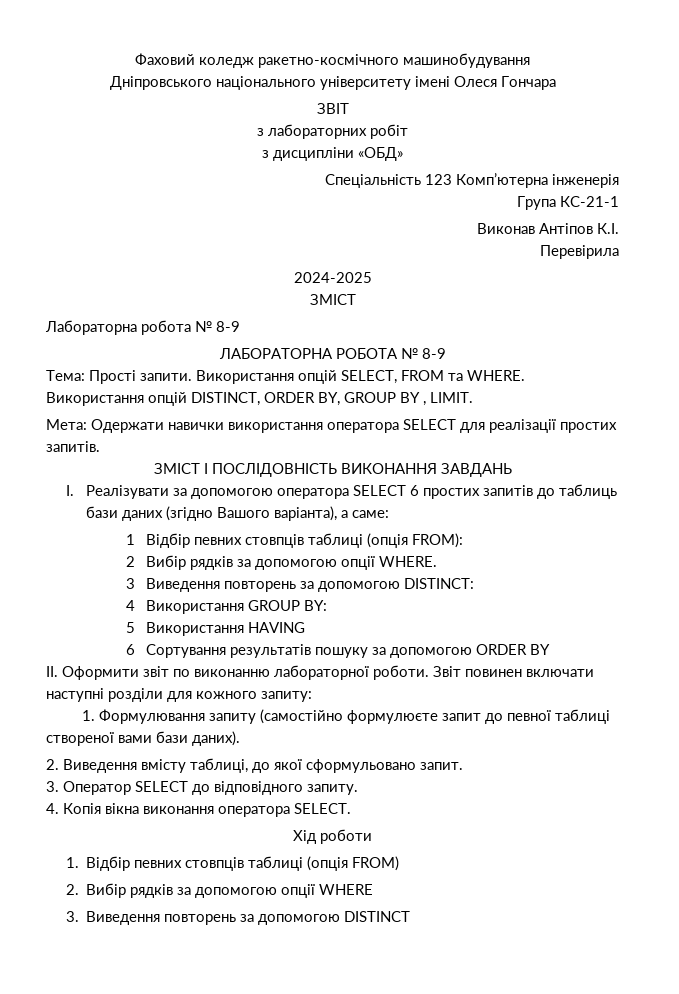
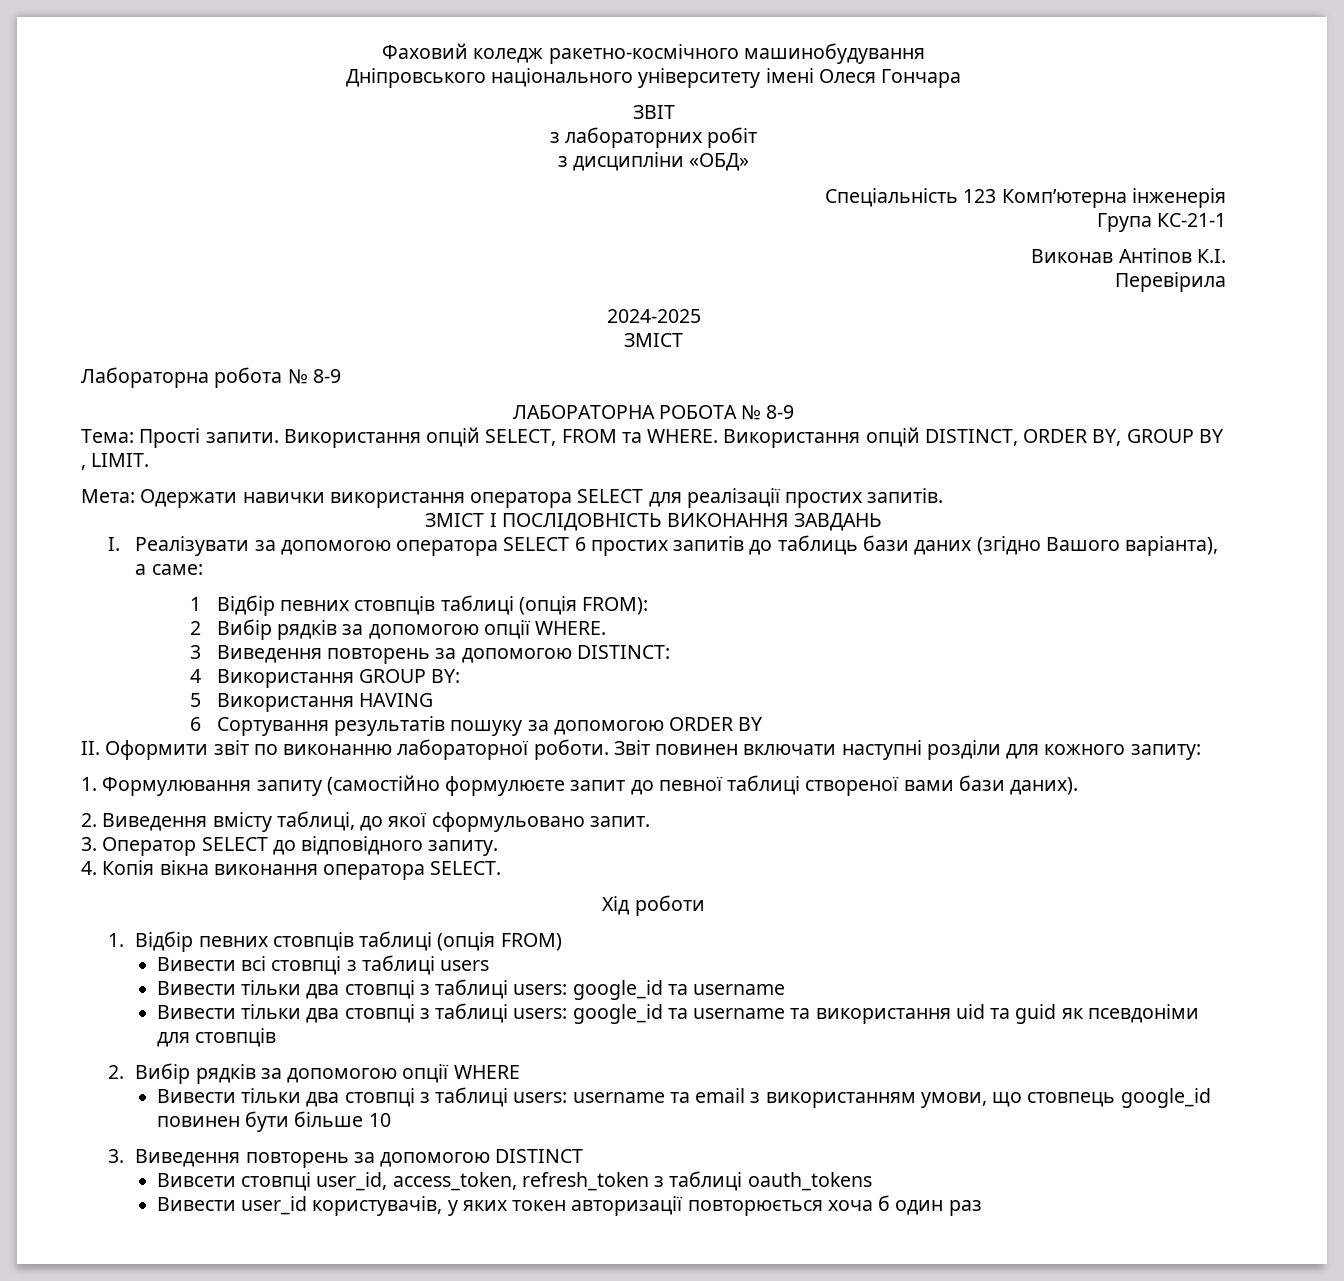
+ Вивести всі стовпці з таблиці users
+ Вивести тільки два стовпці з таблиці users: google_id та username
+ Вивести тільки два стовпці з таблиці users: google_id та username та використання uid та guid як псевдоніми для стовпців
+ Вивести тільки два стовпці з таблиці users: username та email з використанням умови, що стовпець google_id повинен бути більше 10
+ Вивсети стовпці user_id, access_token, refresh_token з таблиці oauth_tokens
+ Вивести user_id користувачів, у яких токен авторизації повторюється хоча б один раз

